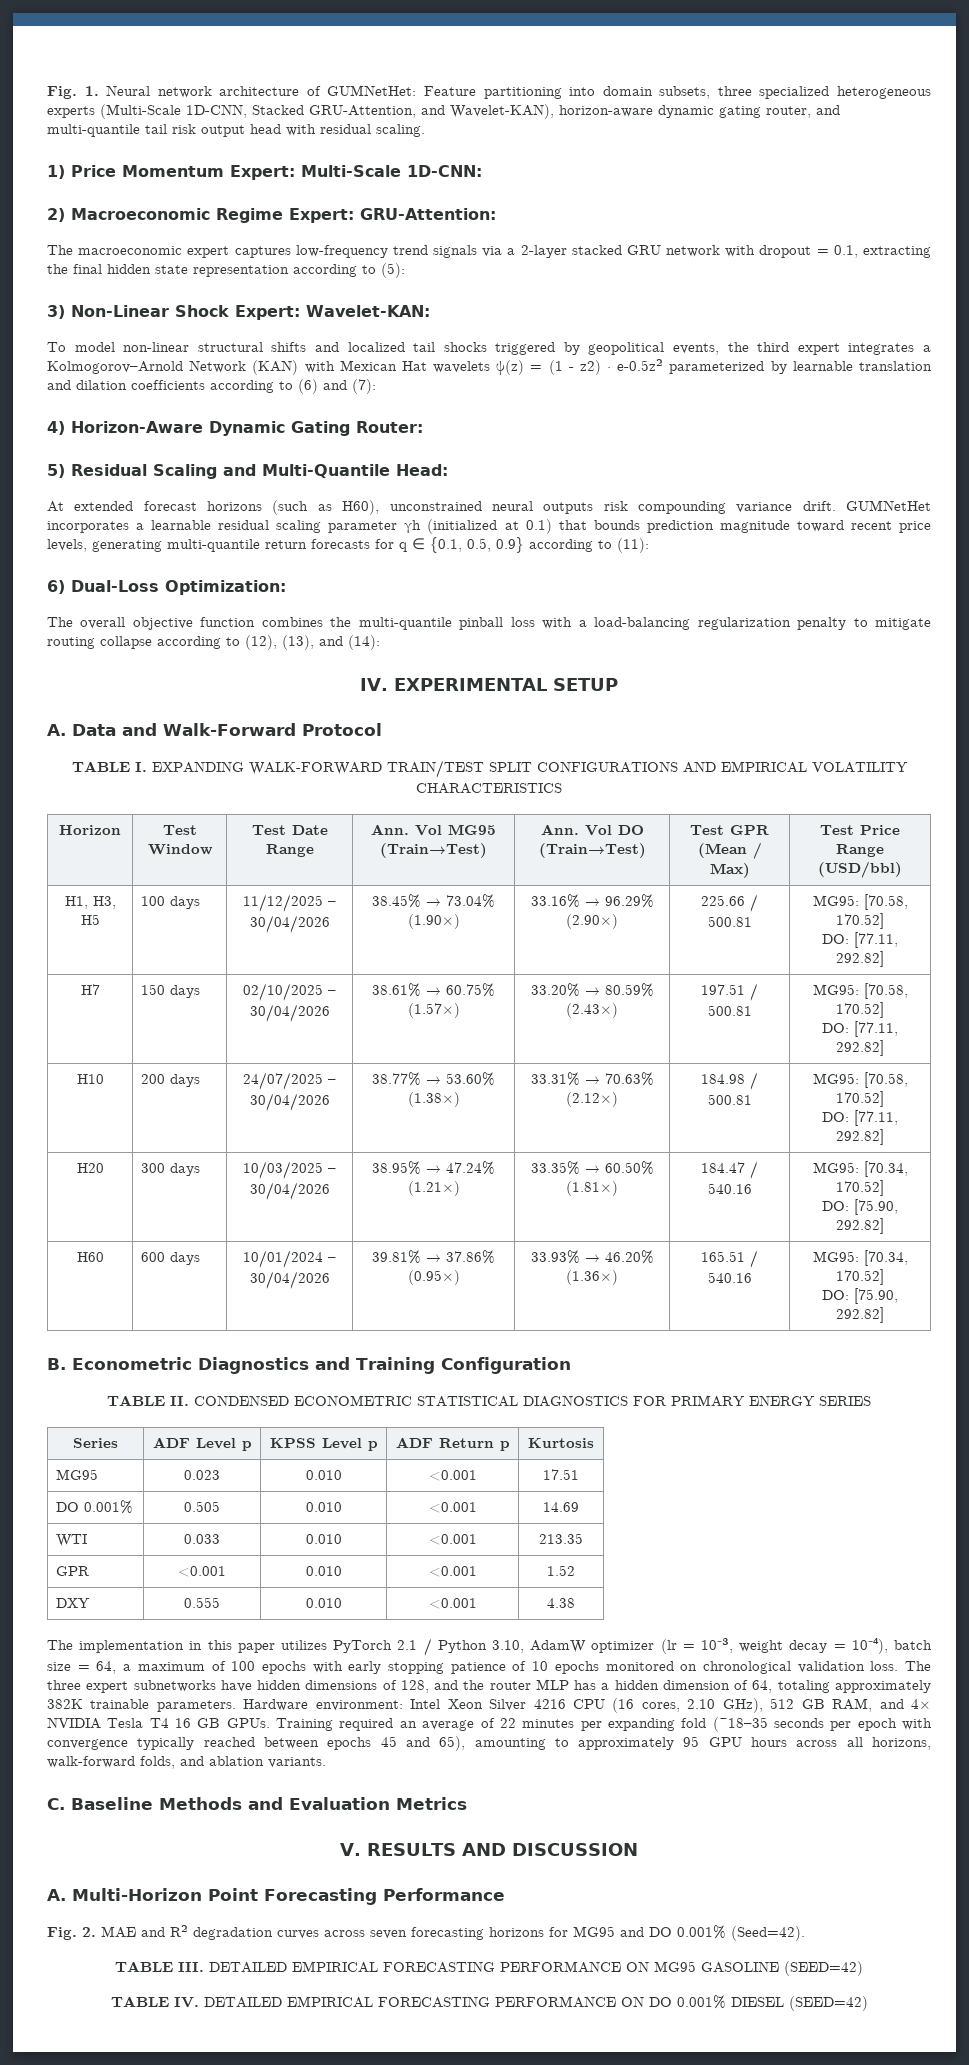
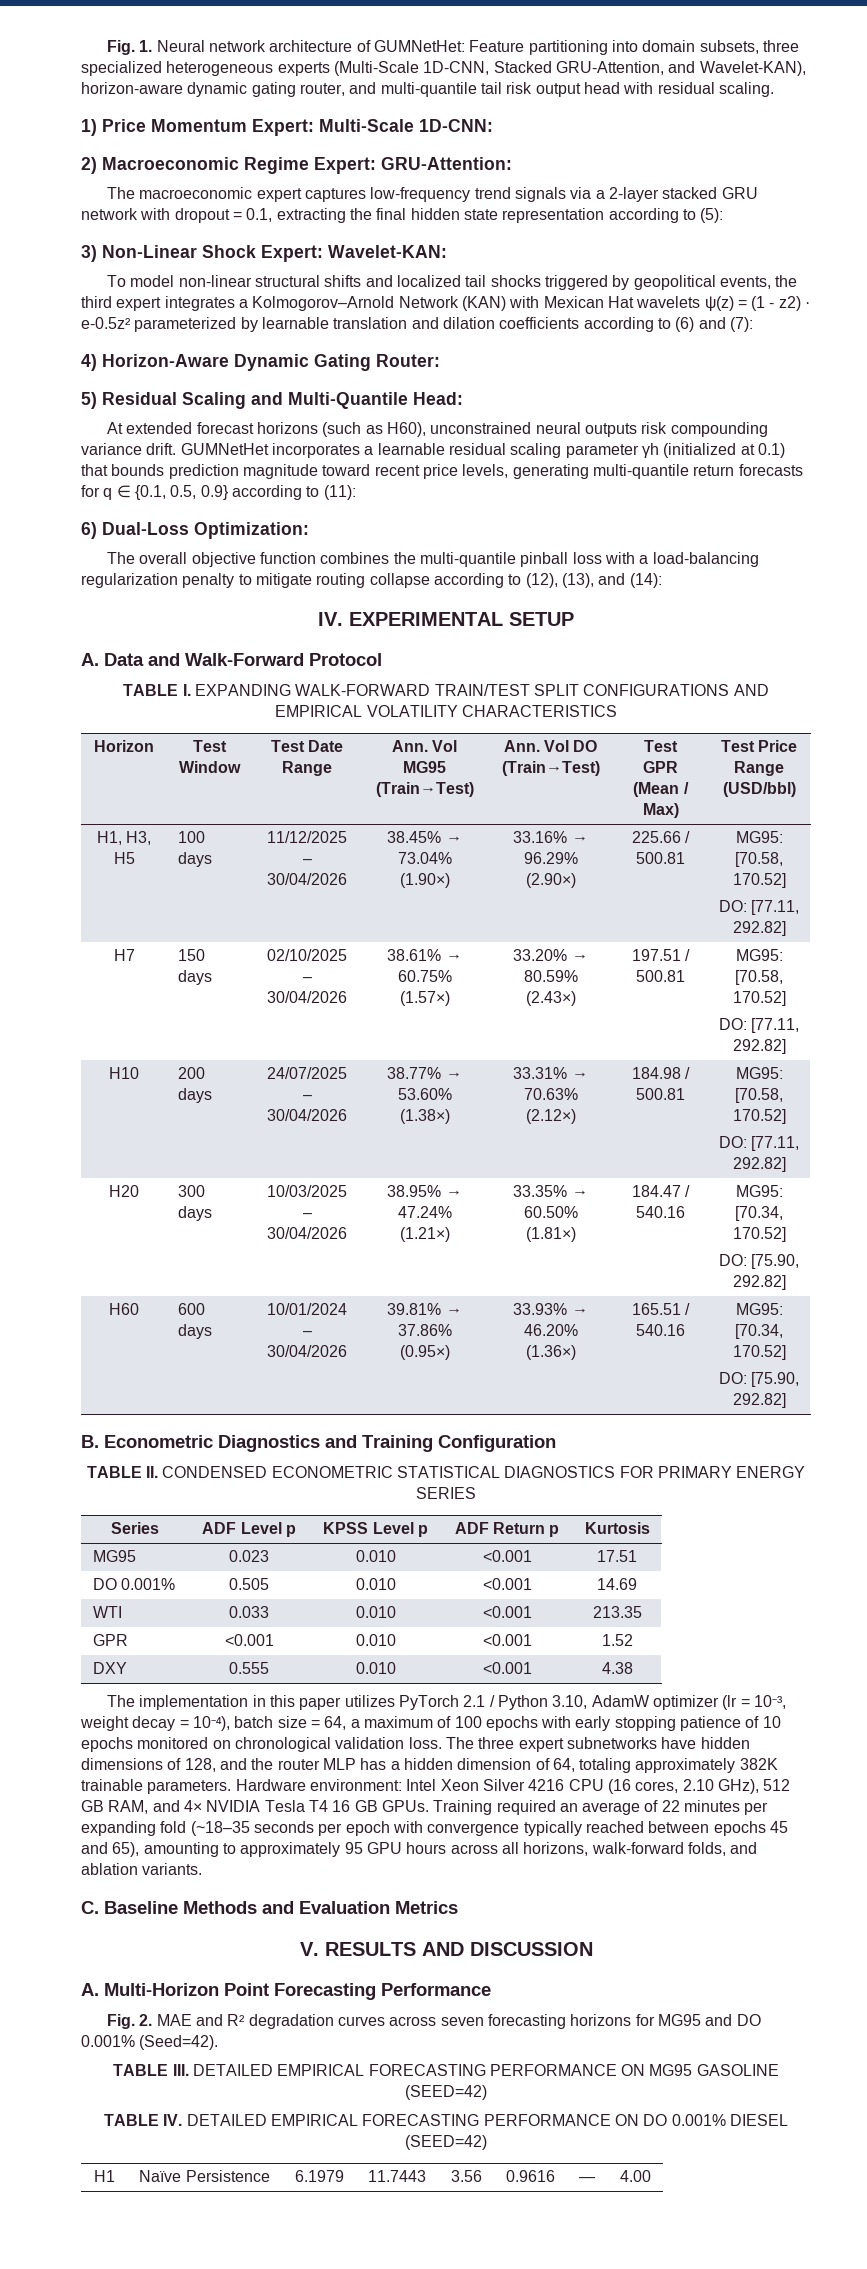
+ H1 | Naïve Persistence | 6.1979 | 11.7443 | 3.56 | 0.9616 | — | 4.00

